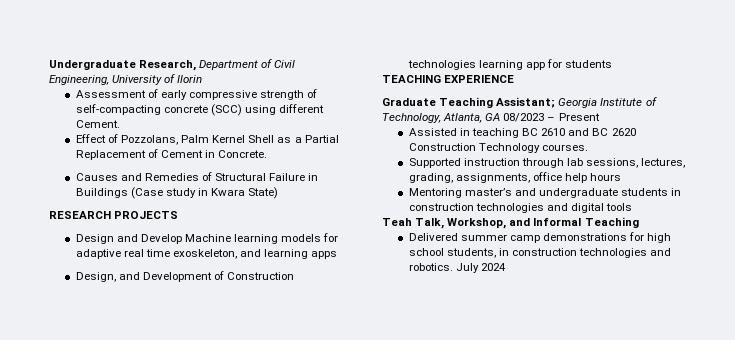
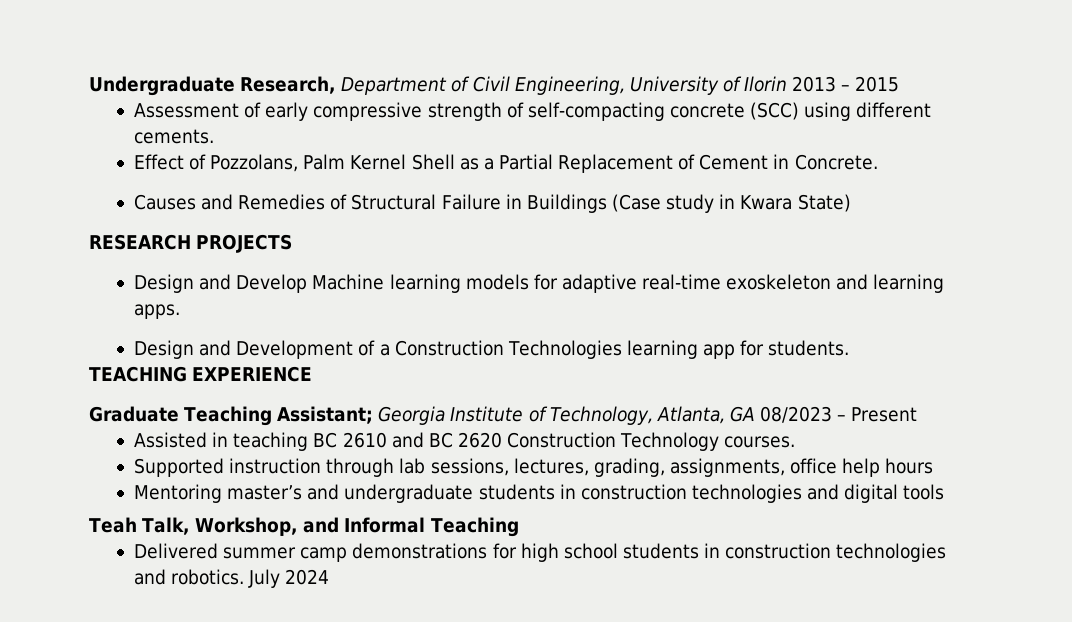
- Undergraduate Research, Department of Civil Engineering, University of Ilorin
+ Undergraduate Research, Department of Civil Engineering, University of Ilorin 2013 – 2015
- Assessment of early compressive strength of self-compacting concrete (SCC) using different Cement.
+ Assessment of early compressive strength of self-compacting concrete (SCC) using different cements.
- Design and Develop Machine learning models for adaptive real time exoskeleton, and learning apps
- Design, and Development of Construction technologies learning app for students
+ Design and Develop Machine learning models for adaptive real-time exoskeleton and learning apps.
+ Design and Development of a Construction Technologies learning app for students.
- Delivered summer camp demonstrations for high school students, in construction technologies and robotics.
+ Delivered summer camp demonstrations for high school students in construction technologies and robotics.

